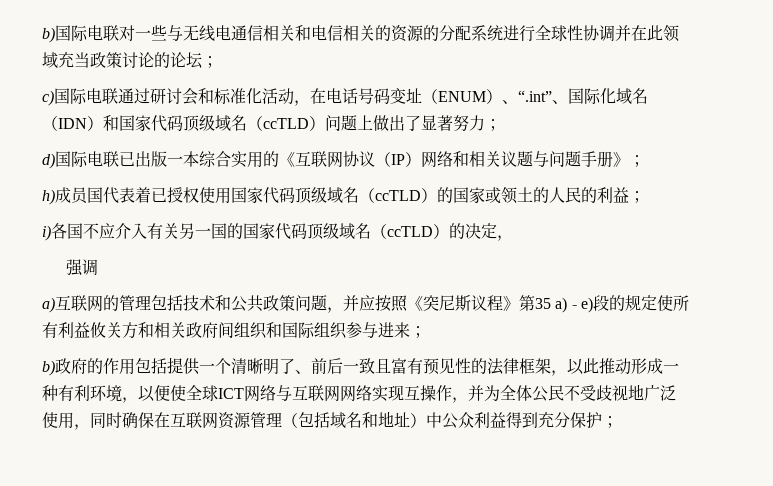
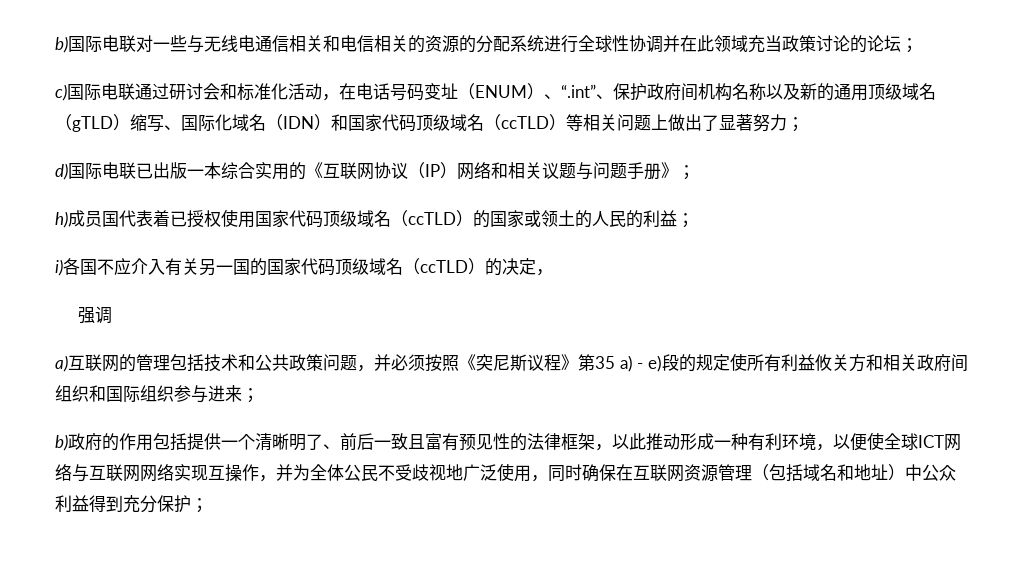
- c)国际电联通过研讨会和标准化活动，在电话号码变址（ENUM）、“.int”、国际化域名（IDN）和国家代码顶级域名（ccTLD）问题上做出了显著努力；
+ c)国际电联通过研讨会和标准化活动，在电话号码变址（ENUM）、“.int”、保护政府间机构名称以及新的通用顶级域名（gTLD）缩写、国际化域名（IDN）和国家代码顶级域名（ccTLD）等相关问题上做出了显著努力；
- a)互联网的管理包括技术和公共政策问题，并应按照《突尼斯议程》第35 a) - e)段的规定使所有利益攸关方和相关政府间组织和国际组织参与进来；
+ a)互联网的管理包括技术和公共政策问题，并必须按照《突尼斯议程》第35 a) - e)段的规定使所有利益攸关方和相关政府间组织和国际组织参与进来；

